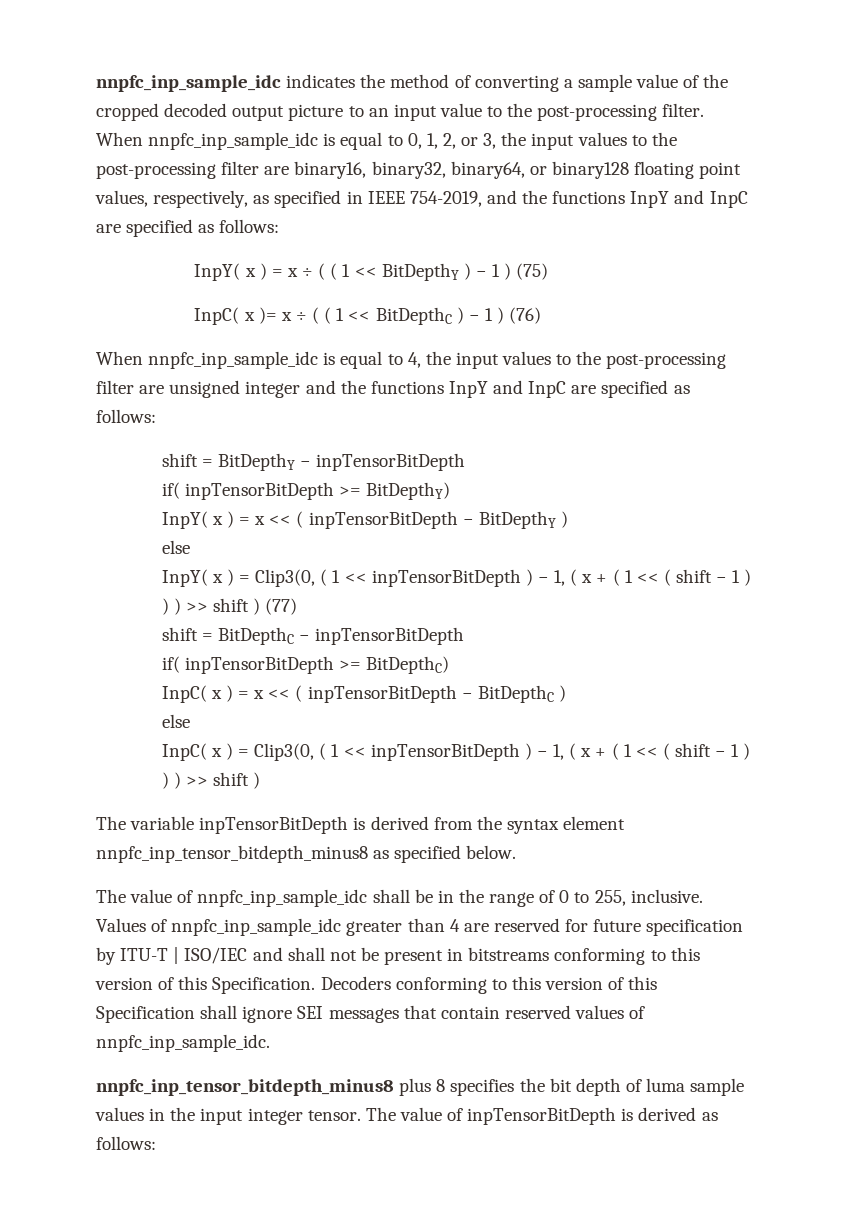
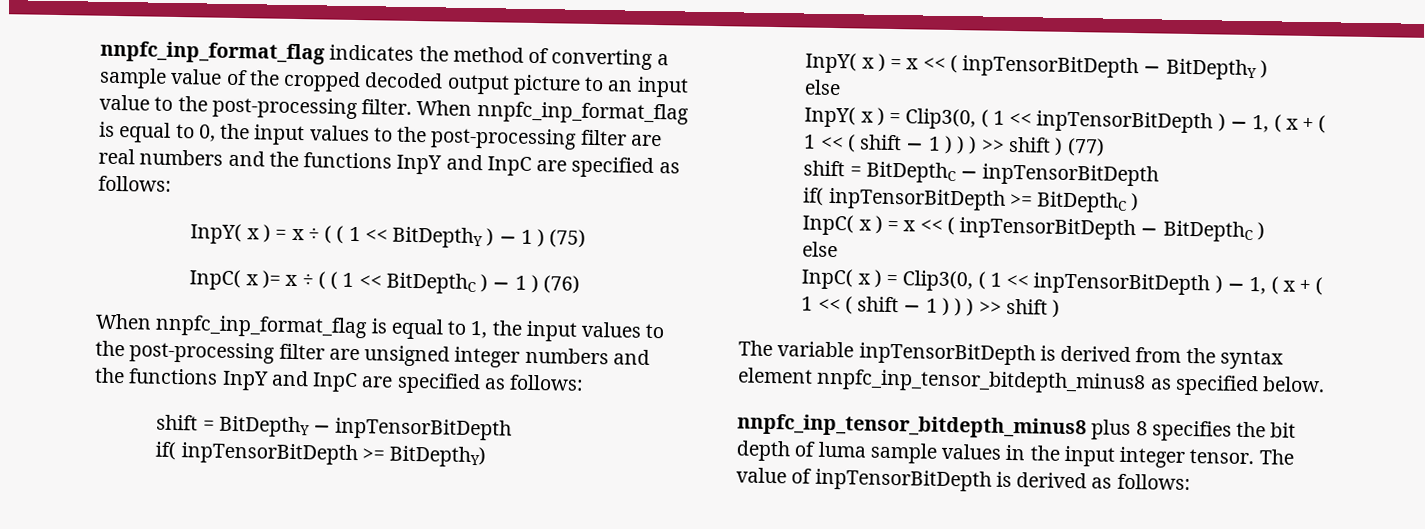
- nnpfc_inp_sample_idc indicates the method of converting a sample value of the cropped decoded output picture to an input value to the post-processing filter.
+ nnpfc_inp_format_flag indicates the method of converting a sample value of the cropped decoded output picture to an input value to the post-processing filter.
- When nnpfc_inp_sample_idc is equal to 0, 1, 2, or 3, the input values to the post-processing filter are binary16, binary32, binary64, or binary128 floating point values, respectively, as specified in IEEE 754-2019, and the functions InpY and InpC are specified as follows:
+ When nnpfc_inp_format_flag is equal to 0, the input values to the post-processing filter are real numbers and the functions InpY and InpC are specified as follows:
- When nnpfc_inp_sample_idc is equal to 4, the input values to the post-processing filter are unsigned integer and the functions InpY and InpC are specified as follows:
+ When nnpfc_inp_format_flag is equal to 1, the input values to the post-processing filter are unsigned integer numbers and the functions InpY and InpC are specified as follows:
- if( inpTensorBitDepth >= BitDepthC)
+ if( inpTensorBitDepth >= BitDepthC )
- The value of nnpfc_inp_sample_idc shall be in the range of 0 to 255, inclusive. Values of nnpfc_inp_sample_idc greater than 4 are reserved for future specification by ITU-T | ISO/IEC and shall not be present in bitstreams conforming to this version of this Specification. Decoders conforming to this version of this Specification shall ignore SEI messages that contain reserved values of nnpfc_inp_sample_idc.

